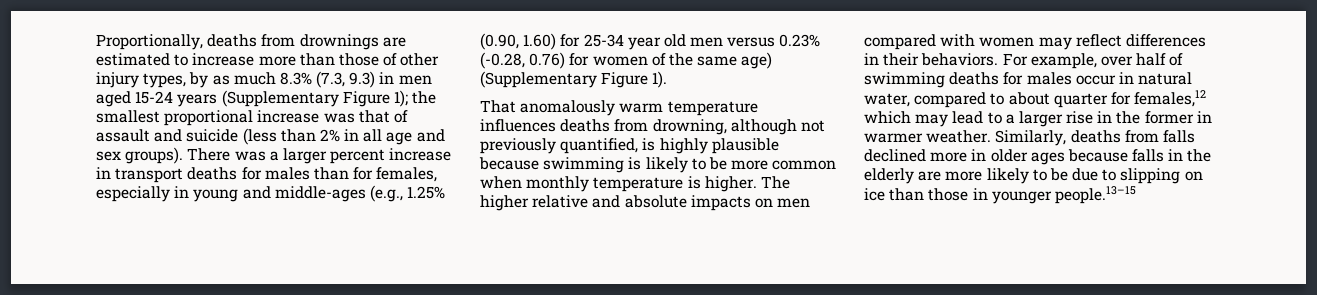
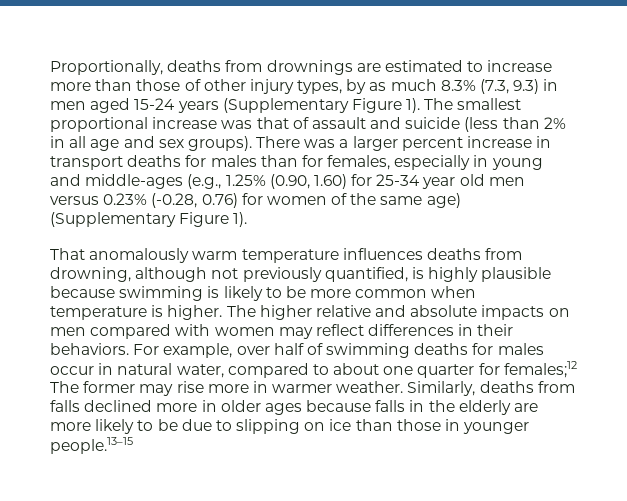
- Proportionally, deaths from drownings are estimated to increase more than those of other injury types, by as much 8.3% (7.3, 9.3) in men aged 15-24 years (Supplementary Figure 1); the smallest proportional increase was that of assault and suicide (less than 2% in all age and sex groups).
+ Proportionally, deaths from drownings are estimated to increase more than those of other injury types, by as much 8.3% (7.3, 9.3) in men aged 15-24 years (Supplementary Figure 1). The smallest proportional increase was that of assault and suicide (less than 2% in all age and sex groups).
- That anomalously warm temperature influences deaths from drowning, although not previously quantified, is highly plausible because swimming is likely to be more common when monthly temperature is higher.
+ That anomalously warm temperature influences deaths from drowning, although not previously quantified, is highly plausible because swimming is likely to be more common when temperature is higher.
- For example, over half of swimming deaths for males occur in natural water, compared to about quarter for females,12 which may lead to a larger rise in the former in warmer weather.
+ For example, over half of swimming deaths for males occur in natural water, compared to about one quarter for females;12 The former may rise more in warmer weather.

